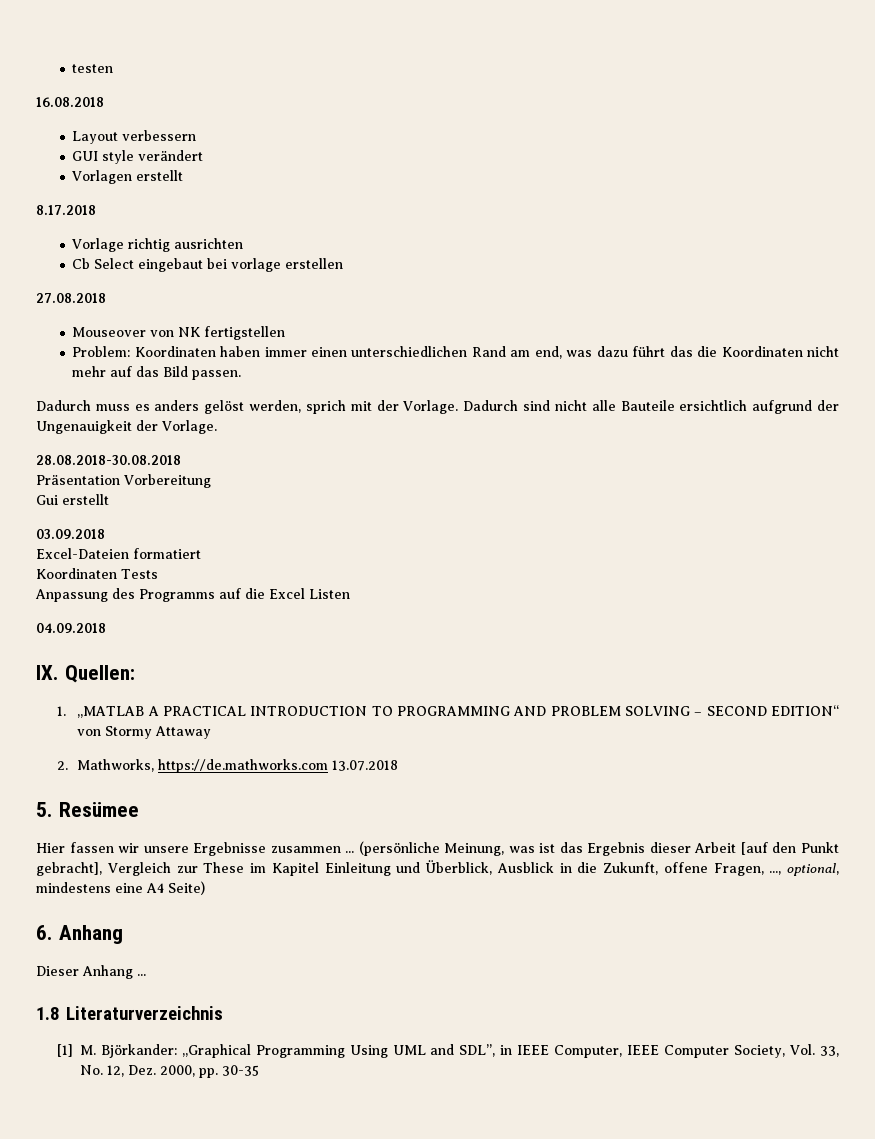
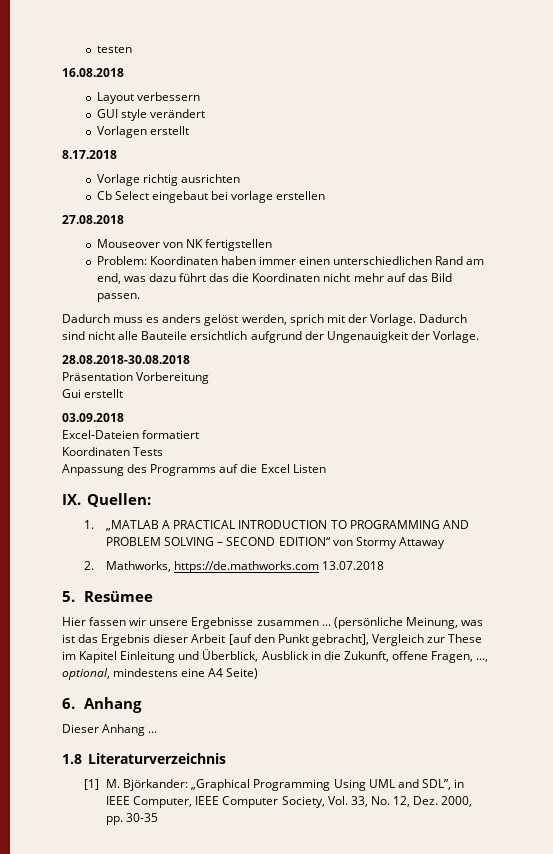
- 04.09.2018

